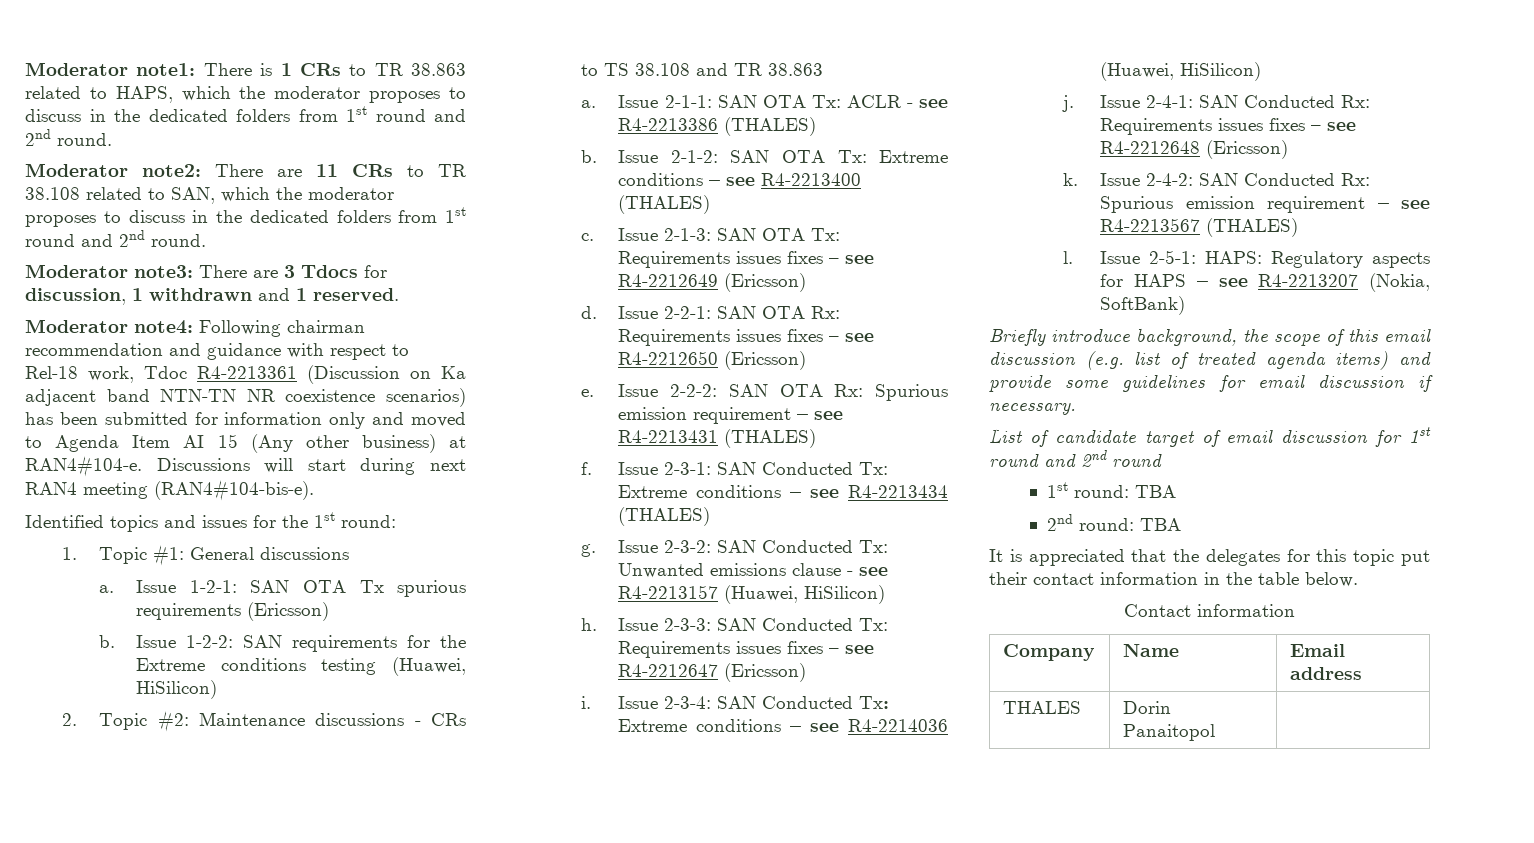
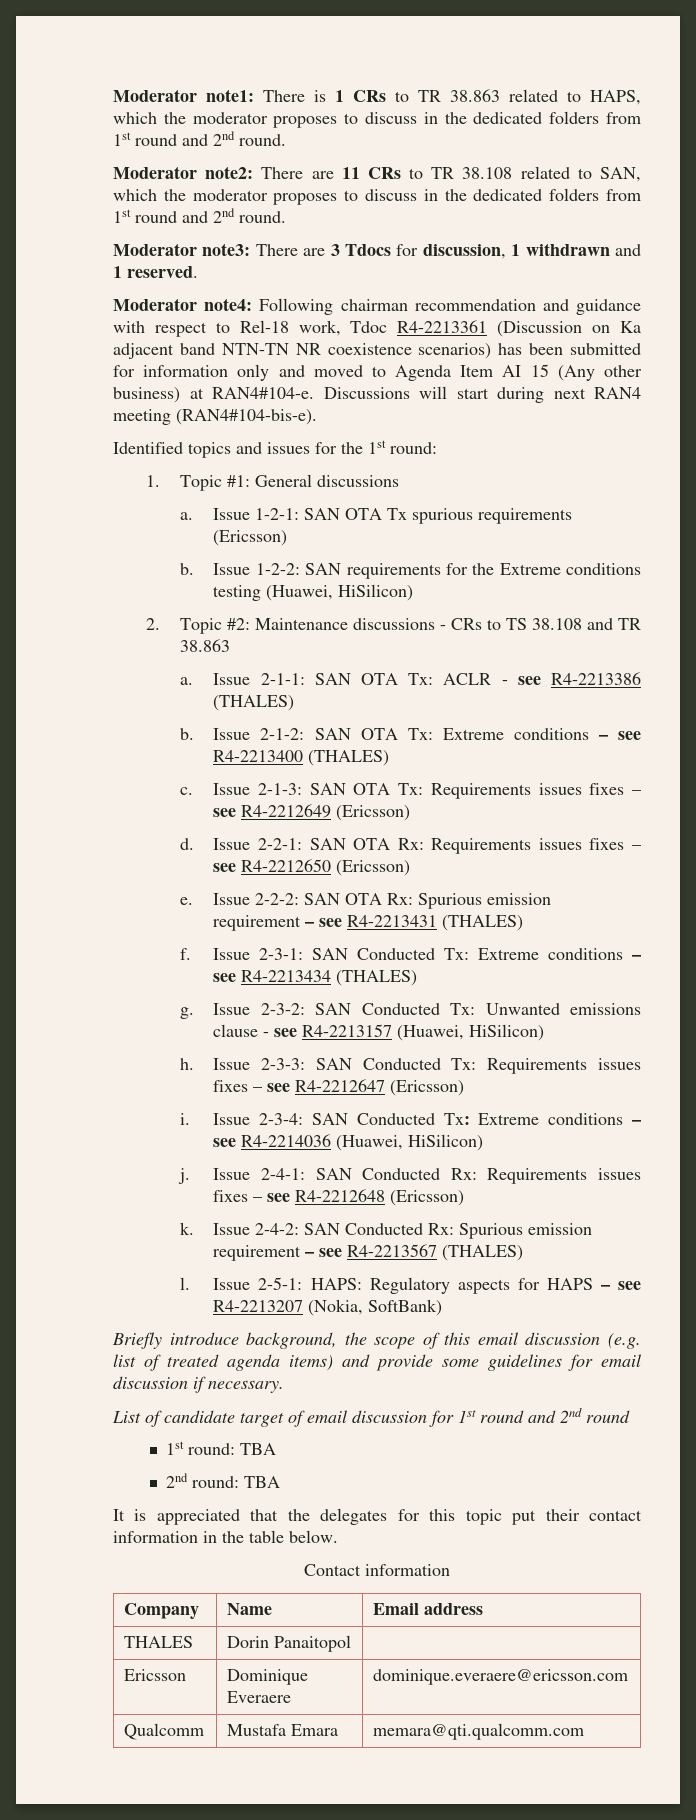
+ Ericsson | Dominique Everaere | dominique.everaere@ericsson.com
+ Qualcomm | Mustafa Emara | memara@qti.qualcomm.com

